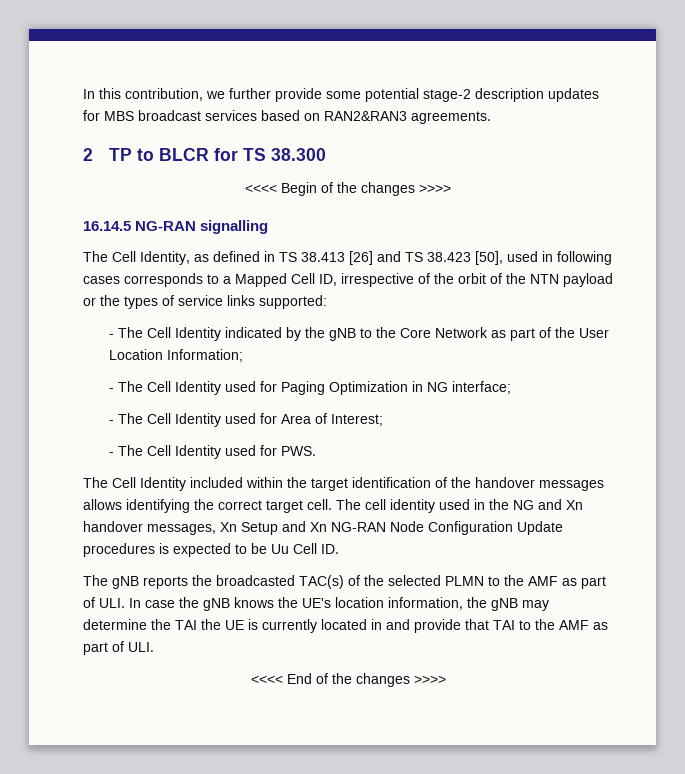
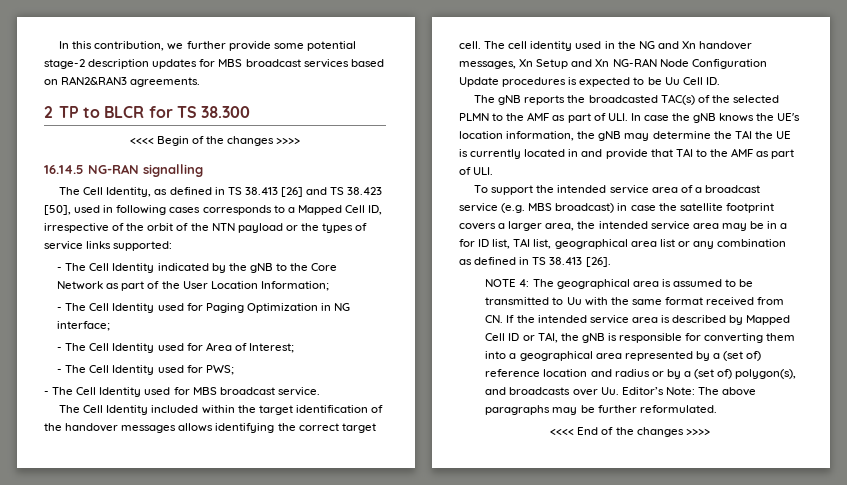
- - The Cell Identity used for PWS.
+ - The Cell Identity used for PWS;
+ - The Cell Identity used for MBS broadcast service.
+ To support the intended service area of a broadcast service (e.g. MBS broadcast) in case the satellite footprint covers a larger area, the intended service area may be in a for ID list, TAI list, geographical area list or any combination as defined in TS 38.413 [26].
+ NOTE 4: The geographical area is assumed to be transmitted to Uu with the same format received from CN. If the intended service area is described by Mapped Cell ID or TAI, the gNB is responsible for converting them into a geographical area represented by a (set of) reference location and radius or by a (set of) polygon(s), and broadcasts over Uu. Editor’s Note: The above paragraphs may be further reformulated.

